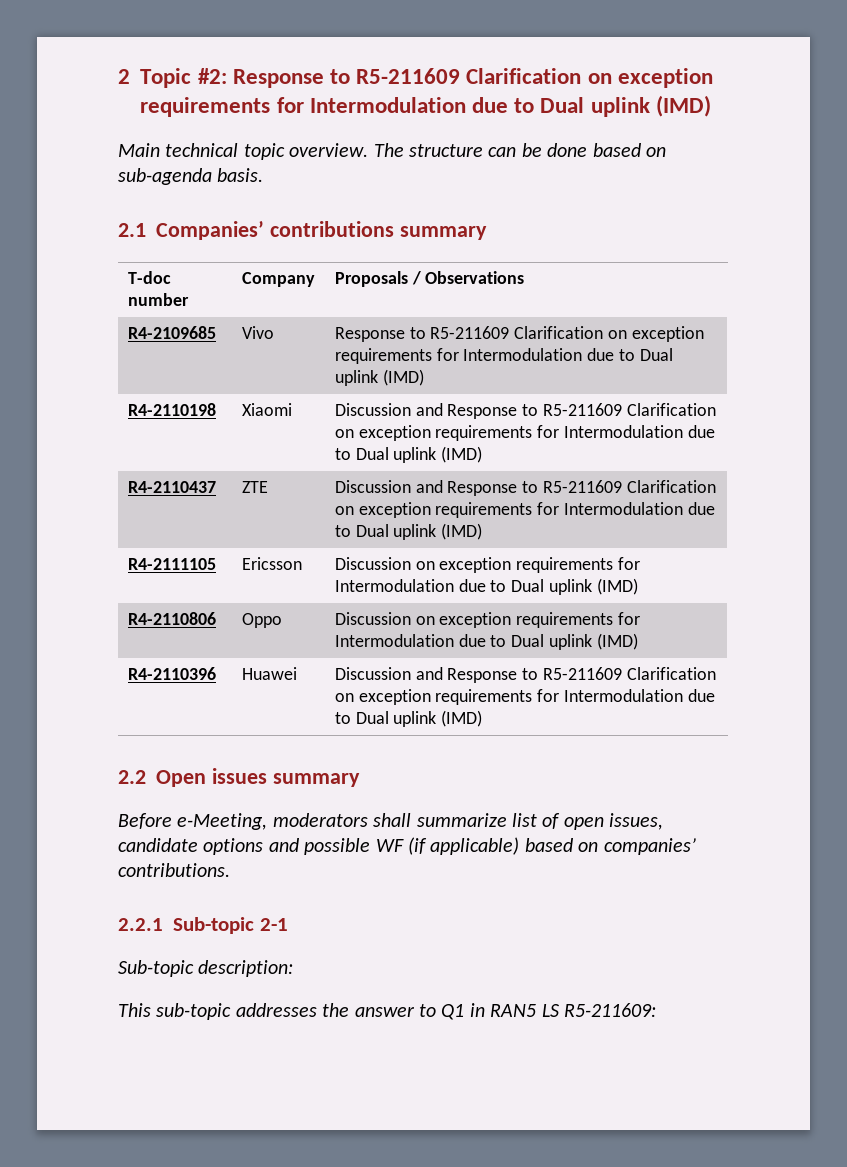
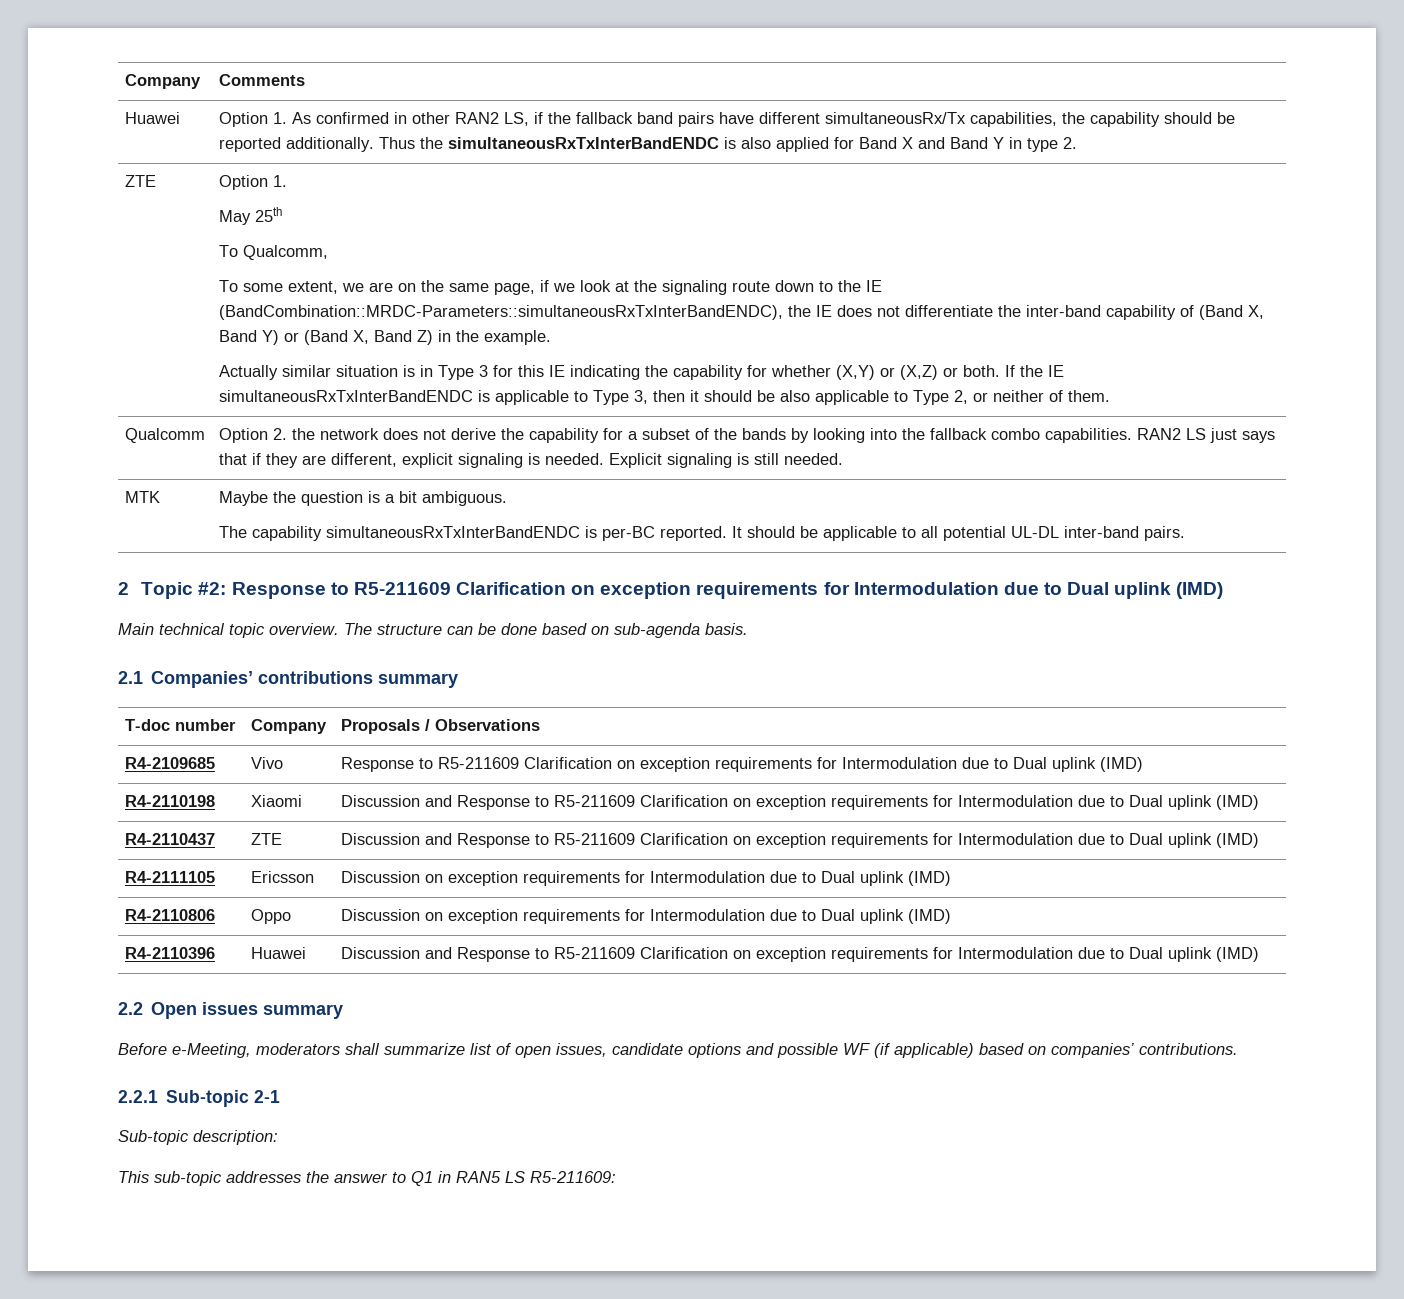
+ Company | Comments
+ Huawei | Option 1. As confirmed in other RAN2 LS, if the fallback band pairs have different simultaneousRx/Tx capabilities, the capability should be reported additionally. Thus the simultaneousRxTxInterBandENDC is also applied for Band X and Band Y in type 2.
+ ZTE | Option 1.
+ May 25th
+ To Qualcomm,
+ To some extent, we are on the same page, if we look at the signaling route down to the IE (BandCombination::MRDC-Parameters::simultaneousRxTxInterBandENDC), the IE does not differentiate the inter-band capability of (Band X, Band Y) or (Band X, Band Z) in the example.
+ Actually similar situation is in Type 3 for this IE indicating the capability for whether (X,Y) or (X,Z) or both. If the IE simultaneousRxTxInterBandENDC is applicable to Type 3, then it should be also applicable to Type 2, or neither of them.
+ Qualcomm | Option 2. the network does not derive the capability for a subset of the bands by looking into the fallback combo capabilities. RAN2 LS just says that if they are different, explicit signaling is needed. Explicit signaling is still needed.
+ MTK | Maybe the question is a bit ambiguous.
+ The capability simultaneousRxTxInterBandENDC is per-BC reported. It should be applicable to all potential UL-DL inter-band pairs.

